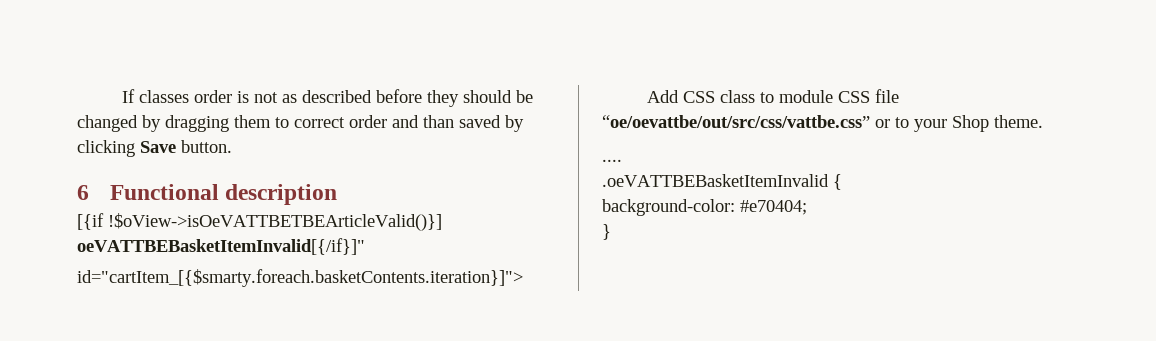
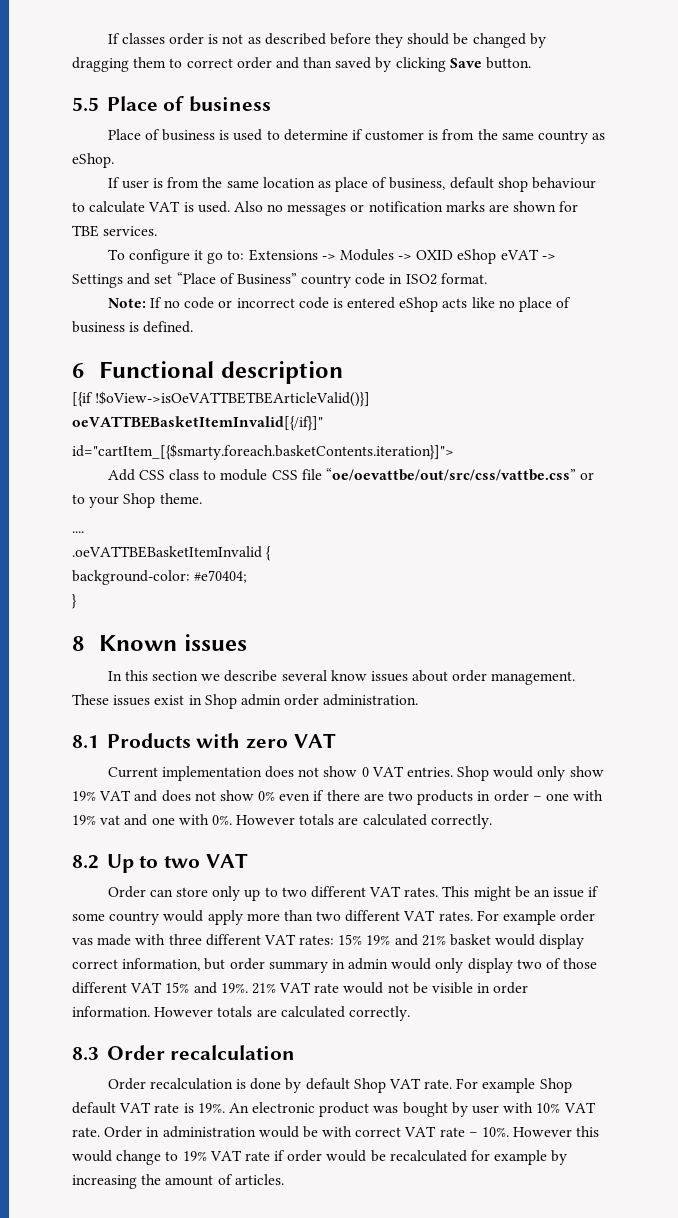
+ 5.5 Place of business
+ Place of business is used to determine if customer is from the same country as eShop.
+ If user is from the same location as place of business, default shop behaviour to calculate VAT is used. Also no messages or notification marks are shown for TBE services.
+ To configure it go to: Extensions -> Modules -> OXID eShop eVAT -> Settings and set “Place of Business” country code in ISO2 format.
+ Note: If no code or incorrect code is entered eShop acts like no place of business is defined.
+ 8 Known issues
+ In this section we describe several know issues about order management. These issues exist in Shop admin order administration.
+ 8.1 Products with zero VAT
+ Current implementation does not show 0 VAT entries. Shop would only show 19% VAT and does not show 0% even if there are two products in order – one with 19% vat and one with 0%. However totals are calculated correctly.
+ 8.2 Up to two VAT
+ Order can store only up to two different VAT rates. This might be an issue if some country would apply more than two different VAT rates. For example order vas made with three different VAT rates: 15% 19% and 21% basket would display correct information, but order summary in admin would only display two of those different VAT 15% and 19%. 21% VAT rate would not be visible in order information. However totals are calculated correctly.
+ 8.3 Order recalculation
+ Order recalculation is done by default Shop VAT rate. For example Shop default VAT rate is 19%. An electronic product was bought by user with 10% VAT rate. Order in administration would be with correct VAT rate – 10%. However this would change to 19% VAT rate if order would be recalculated for example by increasing the amount of articles.

